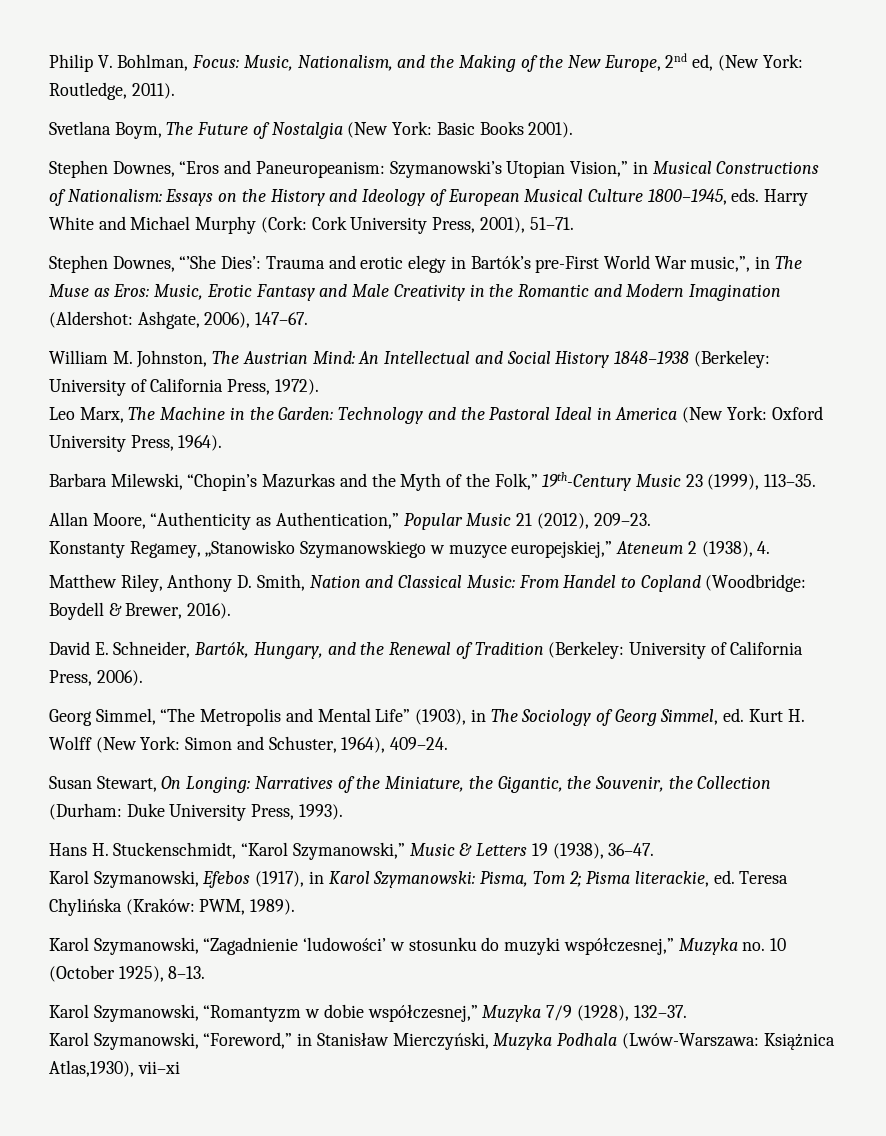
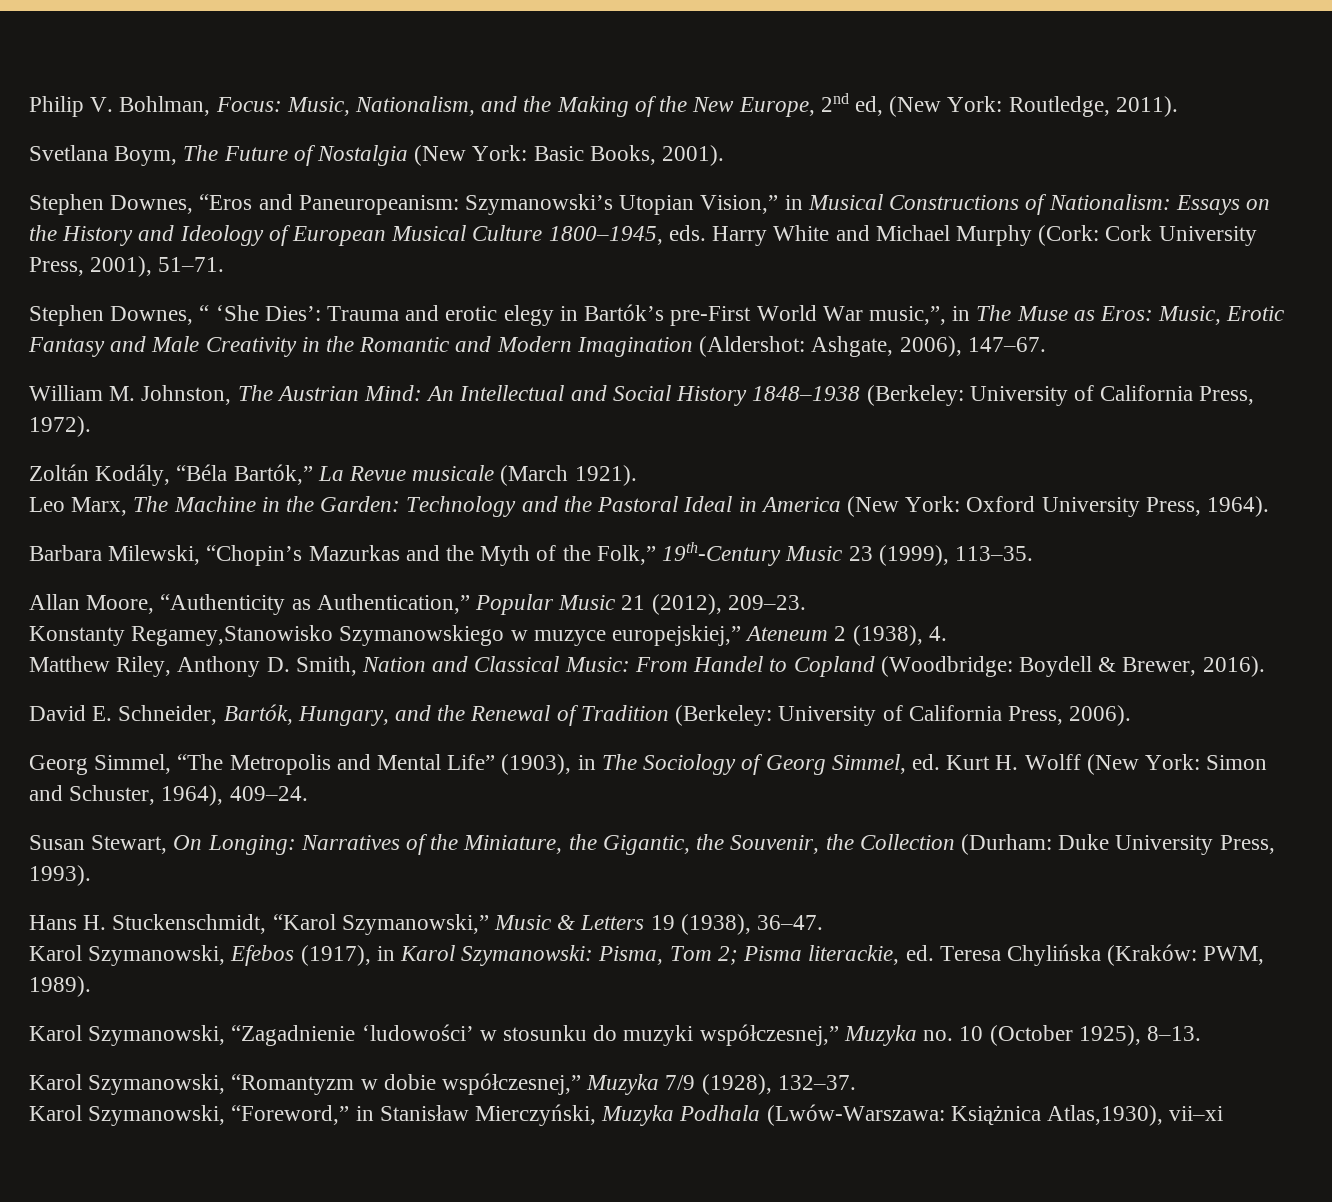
- Svetlana Boym, The Future of Nostalgia (New York: Basic Books 2001).
+ Svetlana Boym, The Future of Nostalgia (New York: Basic Books, 2001).
- Stephen Downes, “’She Dies’: Trauma and erotic elegy in Bartók’s pre-First World War music,”, in The Muse as Eros: Music, Erotic Fantasy and Male Creativity in the Romantic and Modern Imagination (Aldershot: Ashgate, 2006), 147–67.
+ Stephen Downes, “ ‘She Dies’: Trauma and erotic elegy in Bartók’s pre-First World War music,”, in The Muse as Eros: Music, Erotic Fantasy and Male Creativity in the Romantic and Modern Imagination (Aldershot: Ashgate, 2006), 147–67.
+ Zoltán Kodály, “Béla Bartók,” La Revue musicale (March 1921).
- Konstanty Regamey, „Stanowisko Szymanowskiego w muzyce europejskiej,” Ateneum 2 (1938), 4.
+ Konstanty Regamey,Stanowisko Szymanowskiego w muzyce europejskiej,” Ateneum 2 (1938), 4.

